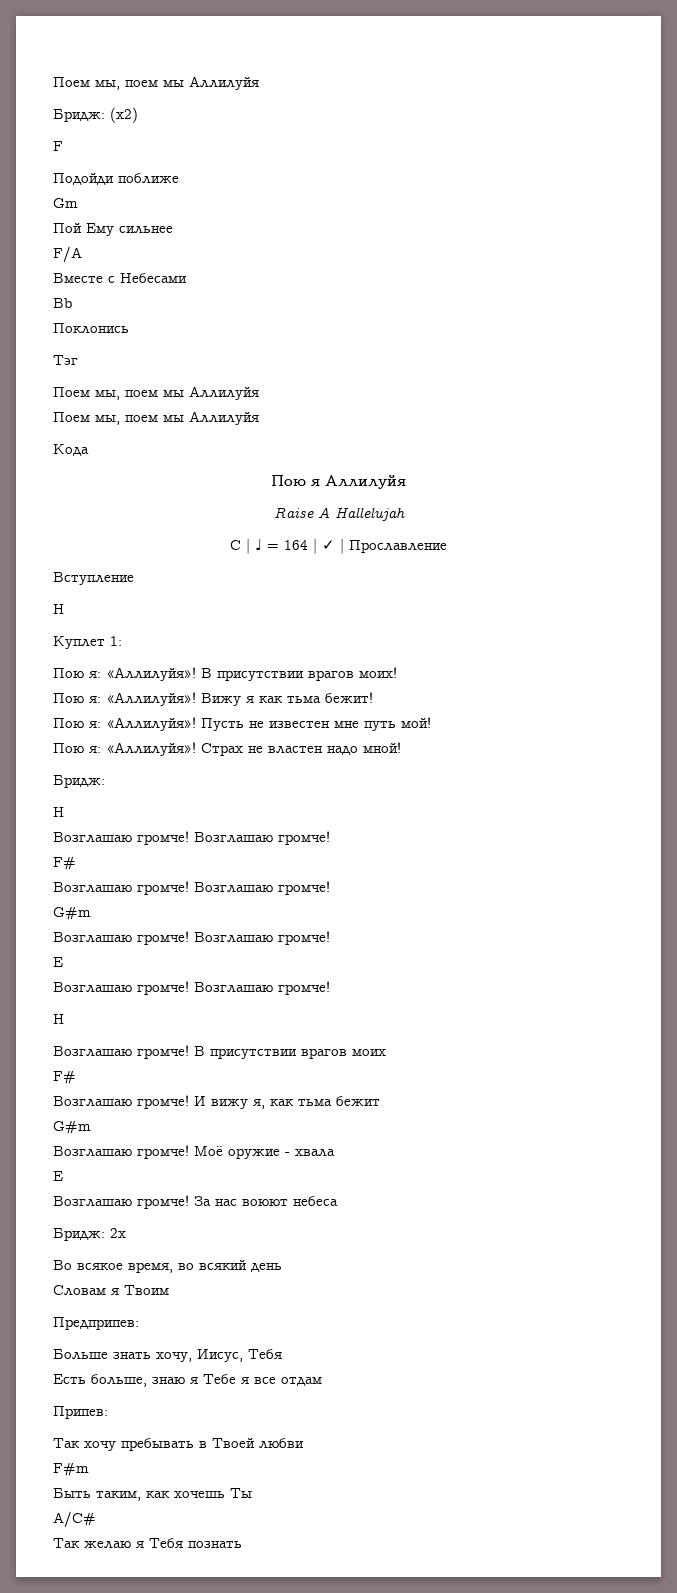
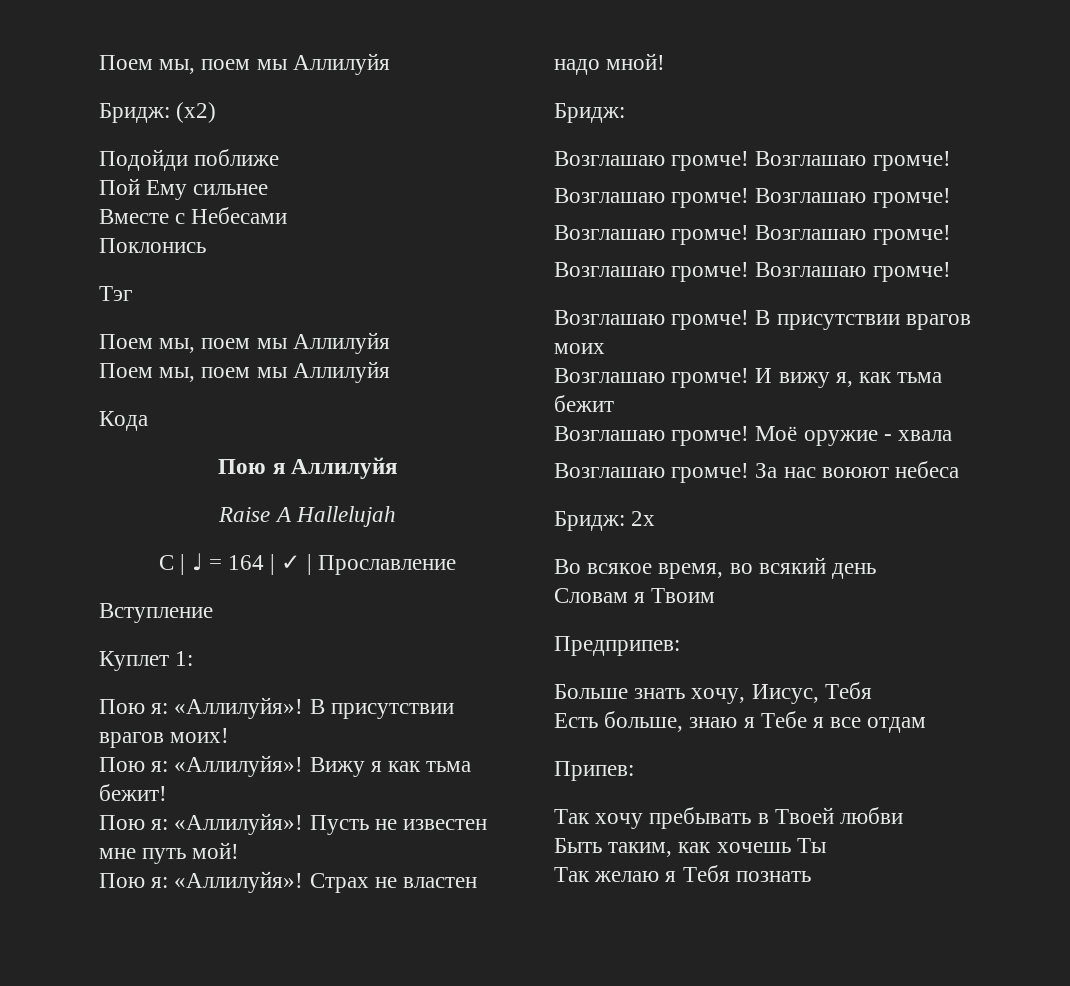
- F
- Gm
- F/A
- Bb
  Вступление
- H
  Страх не властен надо мной!
  Бридж:
- H
  Возглашаю громче! Возглашаю громче!
- F#
  Возглашаю громче! Возглашаю громче!
- G#m
  Возглашаю громче! Возглашаю громче!
- E
  Возглашаю громче! Возглашаю громче!
- H
  В присутствии врагов моих
- F#
  И вижу я, как тьма бежит
- G#m
  Моё оружие - хвала
- E
- F#m
- A/C#

